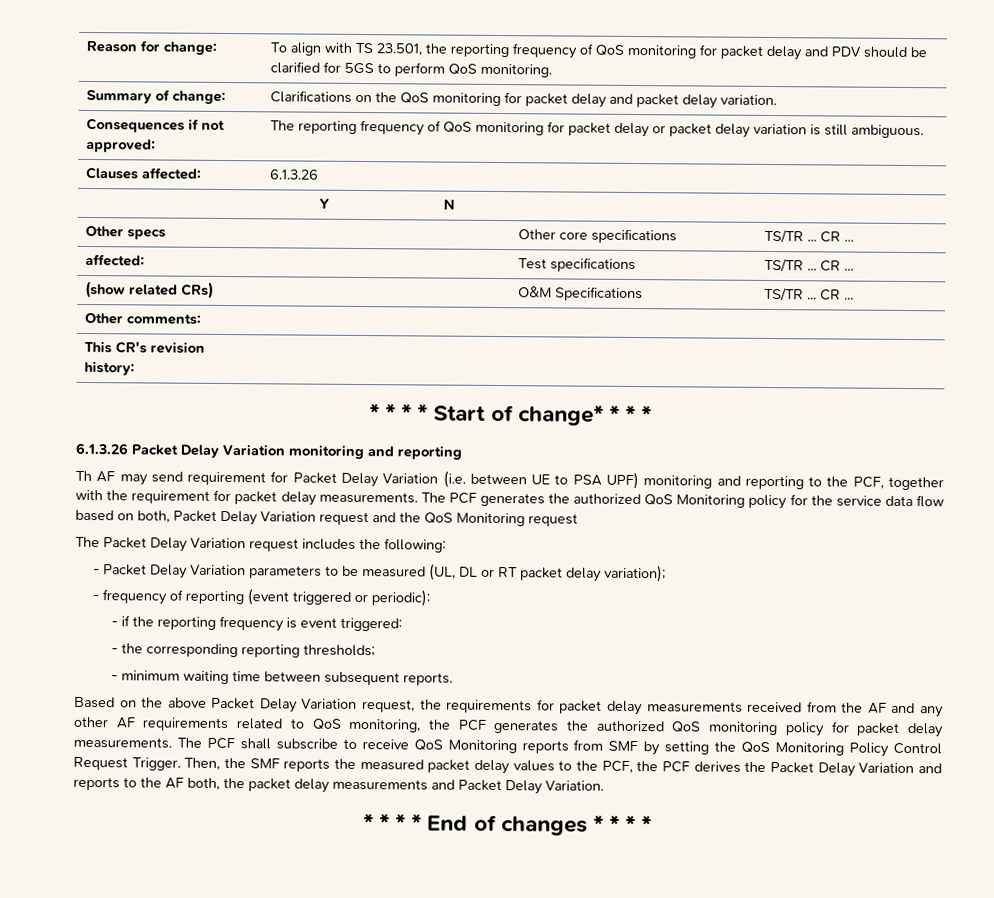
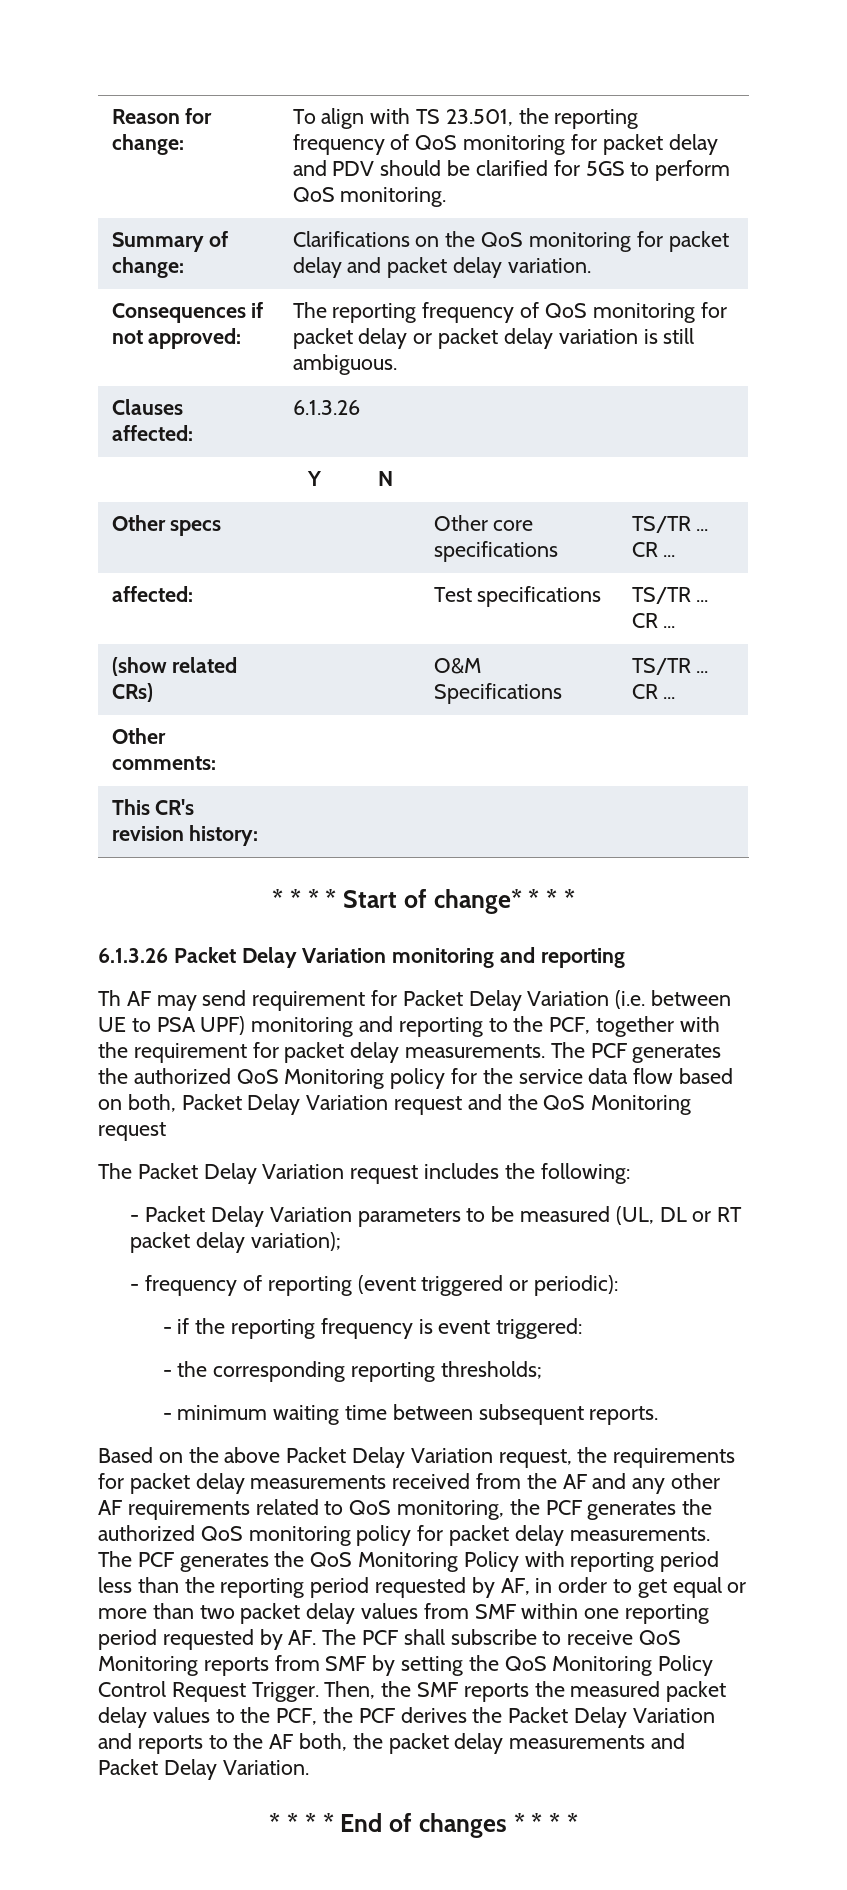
- The PCF shall subscribe to receive QoS Monitoring reports from SMF by setting the QoS Monitoring Policy Control Request Trigger.
+ The PCF generates the QoS Monitoring Policy with reporting period less than the reporting period requested by AF, in order to get equal or more than two packet delay values from SMF within one reporting period requested by AF. The PCF shall subscribe to receive QoS Monitoring reports from SMF by setting the QoS Monitoring Policy Control Request Trigger.

